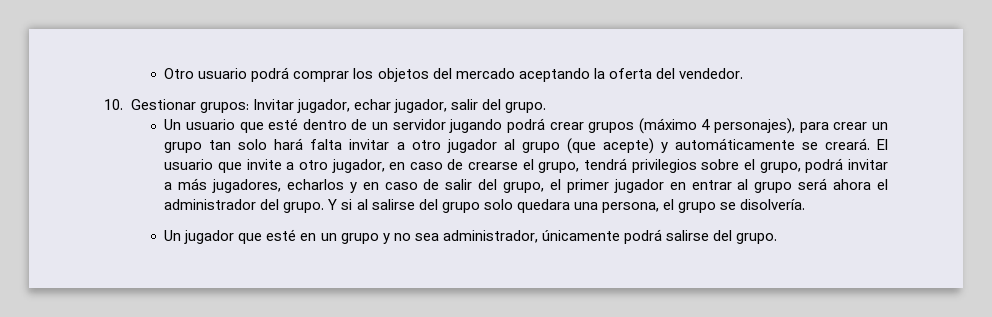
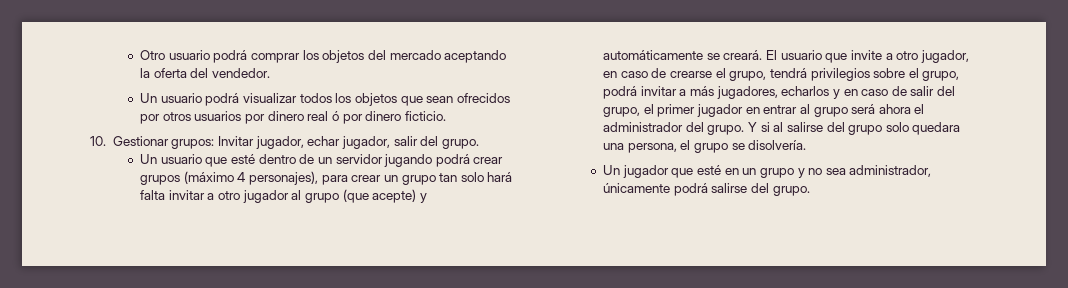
+ Un usuario podrá visualizar todos los objetos que sean ofrecidos por otros usuarios por dinero real ó por dinero ficticio.

